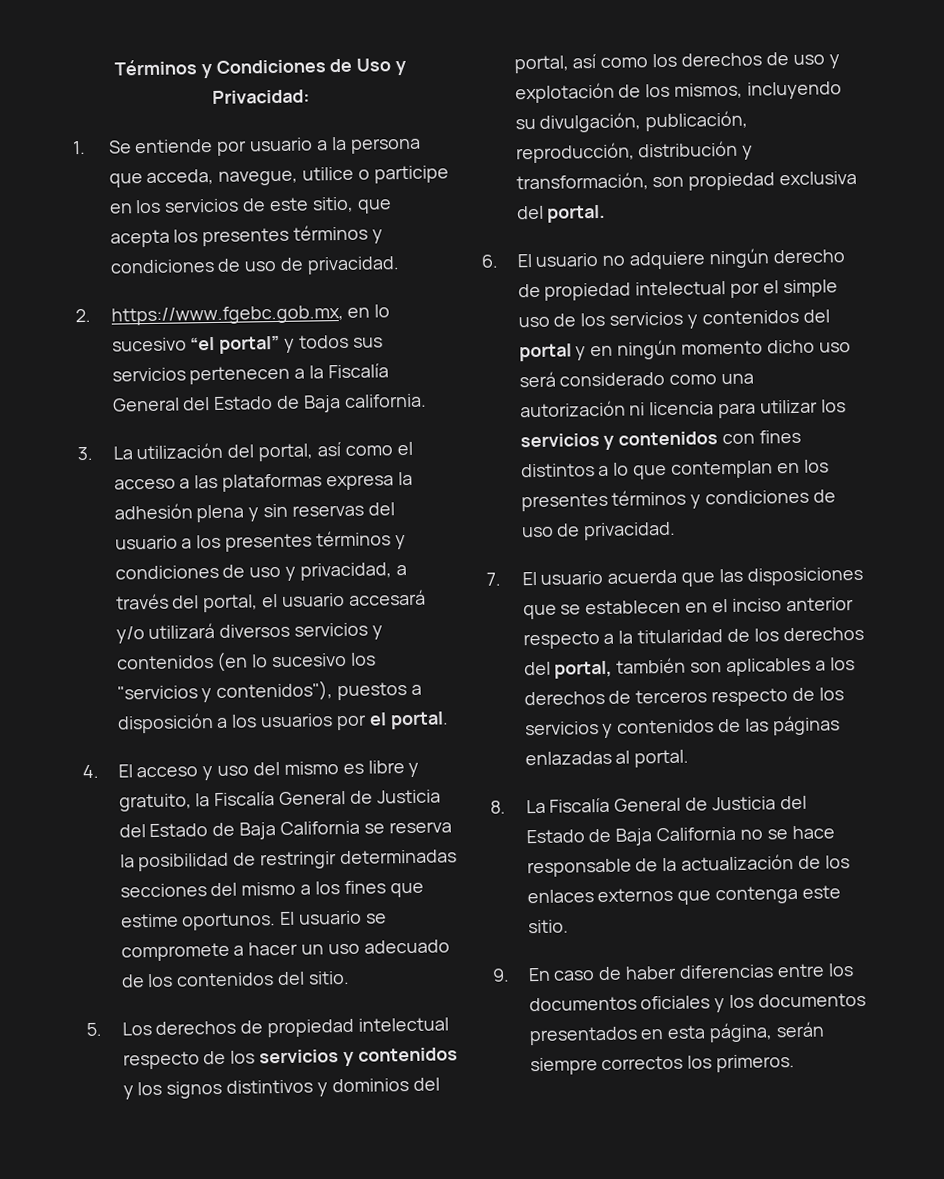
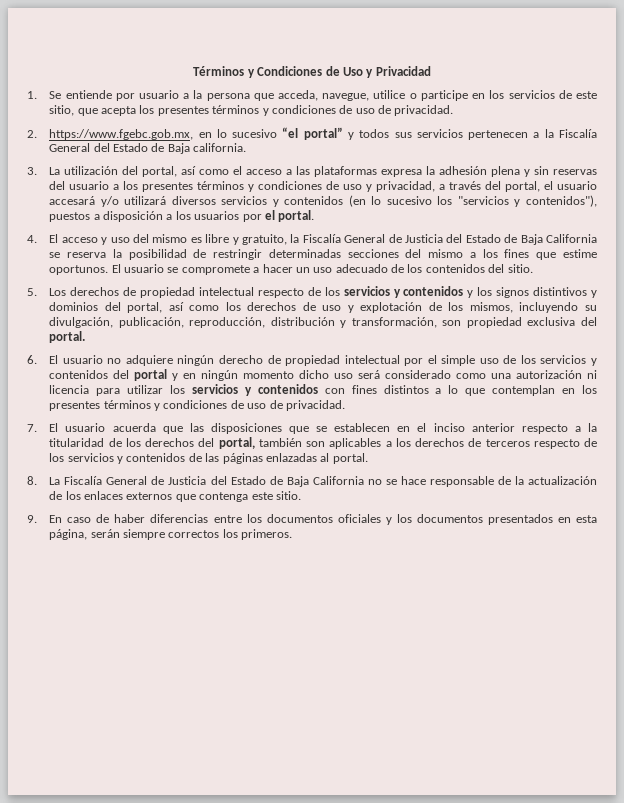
- Términos y Condiciones de Uso y Privacidad:
+ Términos y Condiciones de Uso y Privacidad

